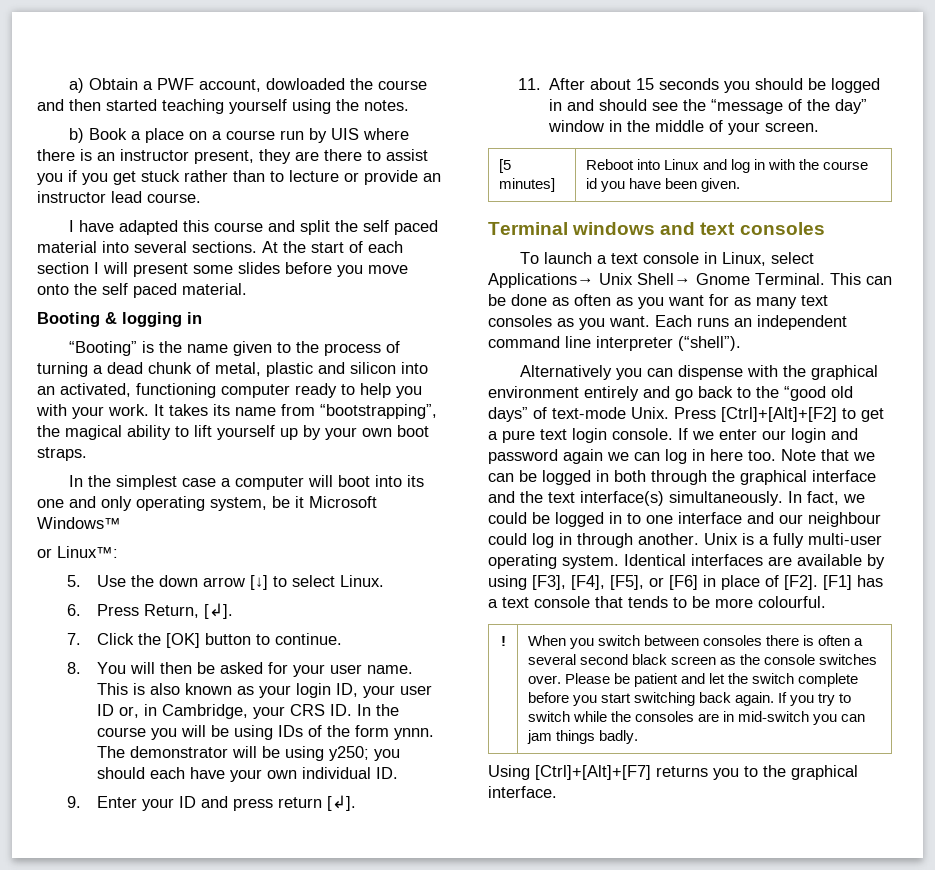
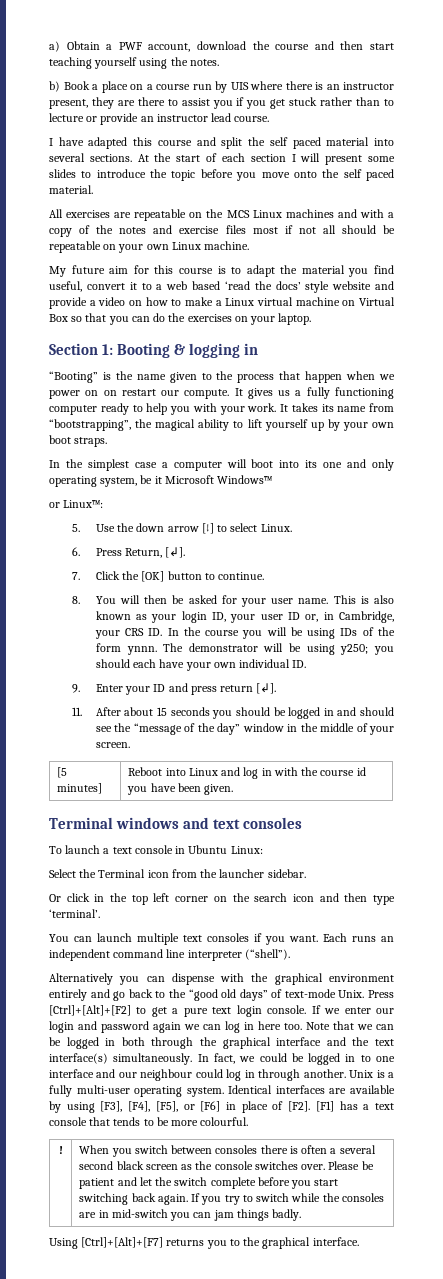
- a) Obtain a PWF account, dowloaded the course and then started teaching yourself using the notes.
+ a) Obtain a PWF account, download the course and then start teaching yourself using the notes.
- At the start of each section I will present some slides before you move onto the self paced material.
+ At the start of each section I will present some slides to introduce the topic before you move onto the self paced material.
- Booting & logging in
+ All exercises are repeatable on the MCS Linux machines and with a copy of the notes and exercise files most if not all should be repeatable on your own Linux machine.
+ My future aim for this course is to adapt the material you find useful, convert it to a web based ‘read the docs’ style website and provide a video on how to make a Linux virtual machine on Virtual Box so that you can do the exercises on your laptop.
+ Section 1: Booting & logging in
- “Booting” is the name given to the process of turning a dead chunk of metal, plastic and silicon into an activated, functioning computer ready to help you with your work.
+ “Booting” is the name given to the process that happen when we power on on restart our compute. It gives us a fully functioning computer ready to help you with your work.
- To launch a text console in Linux, select Applications→ Unix Shell→ Gnome Terminal. This can be done as often as you want for as many text consoles as you want.
+ To launch a text console in Ubuntu Linux:
+ Select the Terminal icon from the launcher sidebar.
+ Or click in the top left corner on the search icon and then type ‘terminal’.
+ You can launch multiple text consoles if you want.

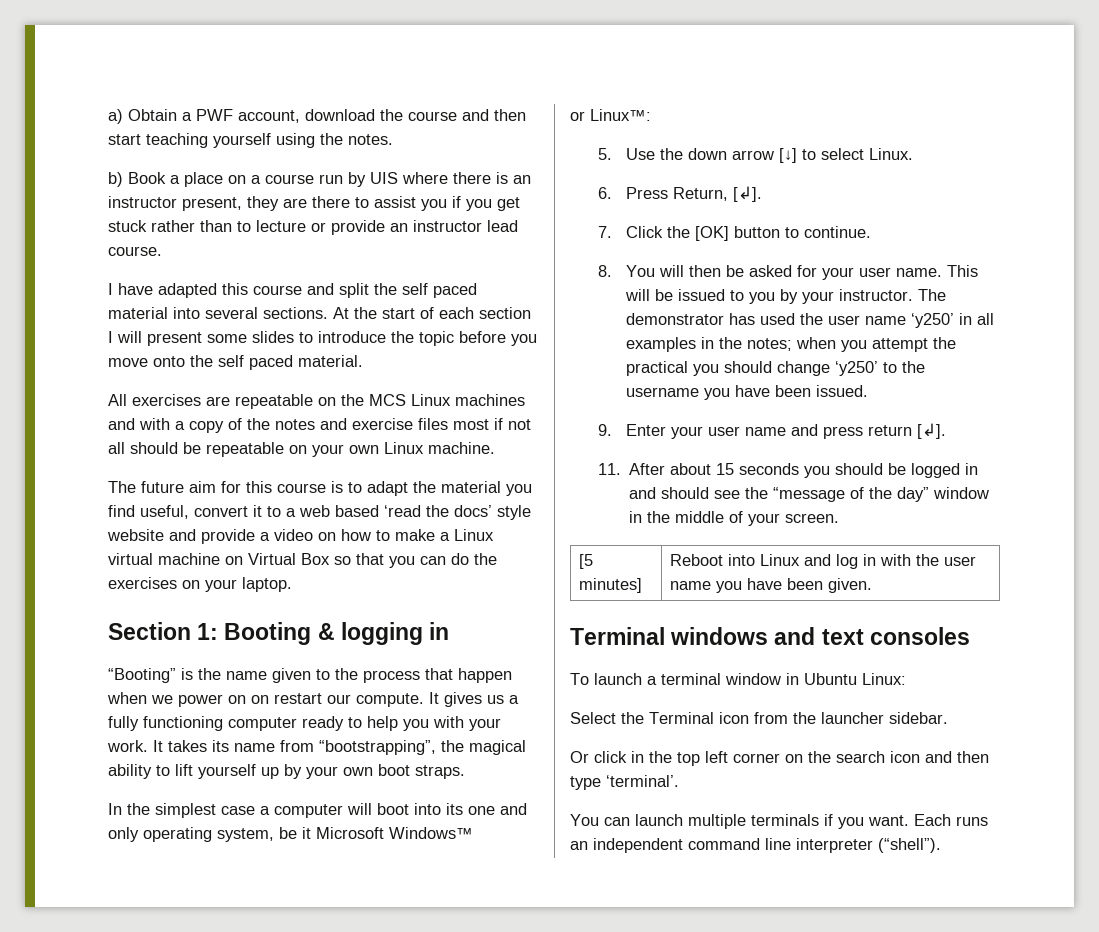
- My future aim for this course is to adapt the material you find useful, convert it to a web based ‘read the docs’ style website and provide a video on how to make a Linux virtual machine on Virtual Box so that you can do the exercises on your laptop.
+ The future aim for this course is to adapt the material you find useful, convert it to a web based ‘read the docs’ style website and provide a video on how to make a Linux virtual machine on Virtual Box so that you can do the exercises on your laptop.
- This is also known as your login ID, your user ID or, in Cambridge, your CRS ID. In the course you will be using IDs of the form ynnn. The demonstrator will be using y250; you should each have your own individual ID.
+ This will be issued to you by your instructor. The demonstrator has used the user name ‘y250’ in all examples in the notes; when you attempt the practical you should change ‘y250’ to the username you have been issued.
- 9. Enter your ID and press return [↲].
+ 9. Enter your user name and press return [↲].
- [5 minutes] | Reboot into Linux and log in with the course id you have been given.
+ [5 minutes] | Reboot into Linux and log in with the user name you have been given.
- To launch a text console in Ubuntu Linux:
+ To launch a terminal window in Ubuntu Linux:
- You can launch multiple text consoles if you want.
+ You can launch multiple terminals if you want.
- Alternatively you can dispense with the graphical environment entirely and go back to the “good old days” of text-mode Unix. Press [Ctrl]+[Alt]+[F2] to get a pure text login console. If we enter our login and password again we can log in here too. Note that we can be logged in both through the graphical interface and the text interface(s) simultaneously. In fact, we could be logged in to one interface and our neighbour could log in through another. Unix is a fully multi-user operating system. Identical interfaces are available by using [F3], [F4], [F5], or [F6] in place of [F2]. [F1] has a text console that tends to be more colourful.
- ! | When you switch between consoles there is often a several second black screen as the console switches over. Please be patient and let the switch complete before you start switching back again. If you try to switch while the consoles are in mid-switch you can jam things badly.
- Using [Ctrl]+[Alt]+[F7] returns you to the graphical interface.

